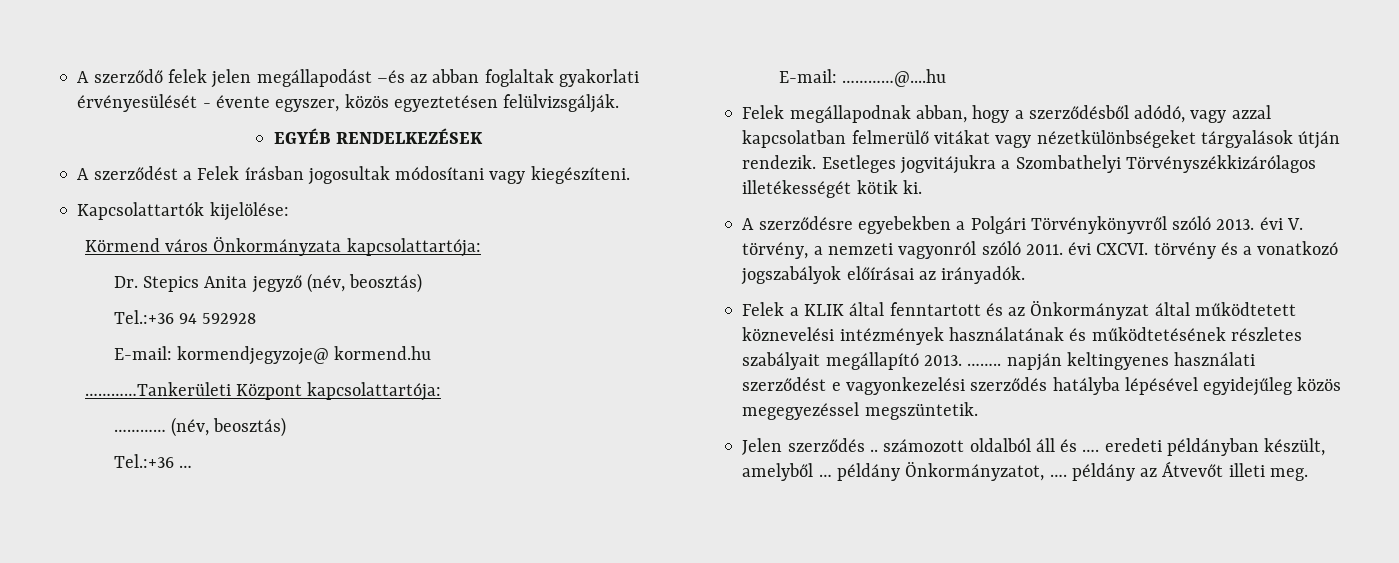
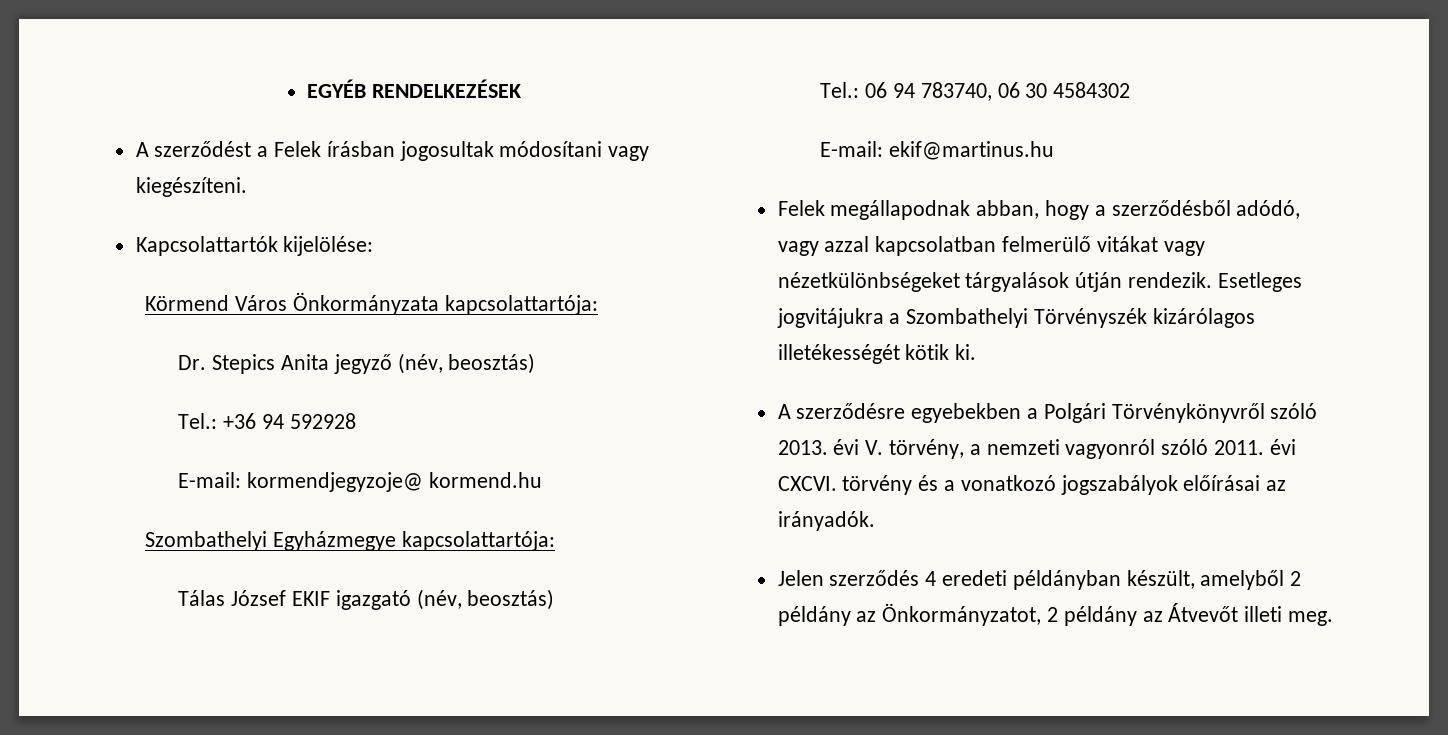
- A szerződő felek jelen megállapodást –és az abban foglaltak gyakorlati érvényesülését - évente egyszer, közös egyeztetésen felülvizsgálják.
- Körmend város Önkormányzata kapcsolattartója:
+ Körmend Város Önkormányzata kapcsolattartója:
- Tel.:+36 94 592928
+ Tel.: +36 94 592928
- …………Tankerületi Központ kapcsolattartója:
- ………… (név, beosztás)
- Tel.:+36 …
- E-mail: …………@....hu
+ Szombathelyi Egyházmegye kapcsolattartója:
+ Tálas József EKIF igazgató (név, beosztás)
+ Tel.: 06 94 783740, 06 30 4584302
+ E-mail: ekif@martinus.hu
- Esetleges jogvitájukra a Szombathelyi Törvényszékkizárólagos illetékességét kötik ki.
+ Esetleges jogvitájukra a Szombathelyi Törvényszék kizárólagos illetékességét kötik ki.
- Felek a KLIK által fenntartott és az Önkormányzat által működtetett köznevelési intézmények használatának és működtetésének részletes szabályait megállapító 2013. …….. napján keltingyenes használati szerződést e vagyonkezelési szerződés hatályba lépésével egyidejűleg közös megegyezéssel megszüntetik.
- Jelen szerződés .. számozott oldalból áll és …. eredeti példányban készült, amelyből … példány Önkormányzatot, …. példány az Átvevőt illeti meg.
+ Jelen szerződés 4 eredeti példányban készült, amelyből 2 példány az Önkormányzatot, 2 példány az Átvevőt illeti meg.

